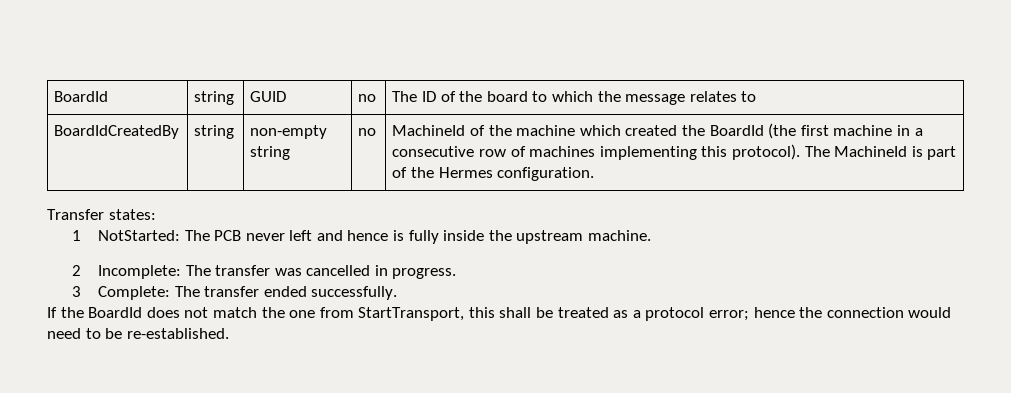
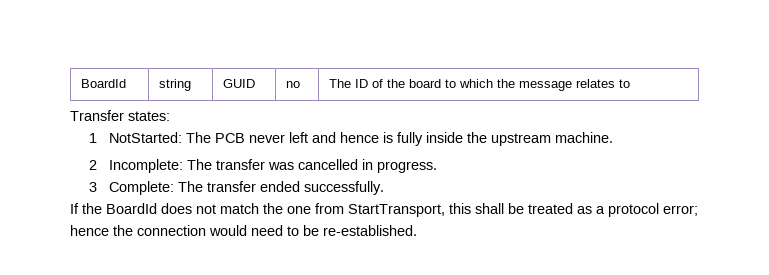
- BoardIdCreatedBy | string | non-empty string | no | MachineId of the machine which created the BoardId (the first machine in a consecutive row of machines implementing this protocol). The MachineId is part of the Hermes configuration.

